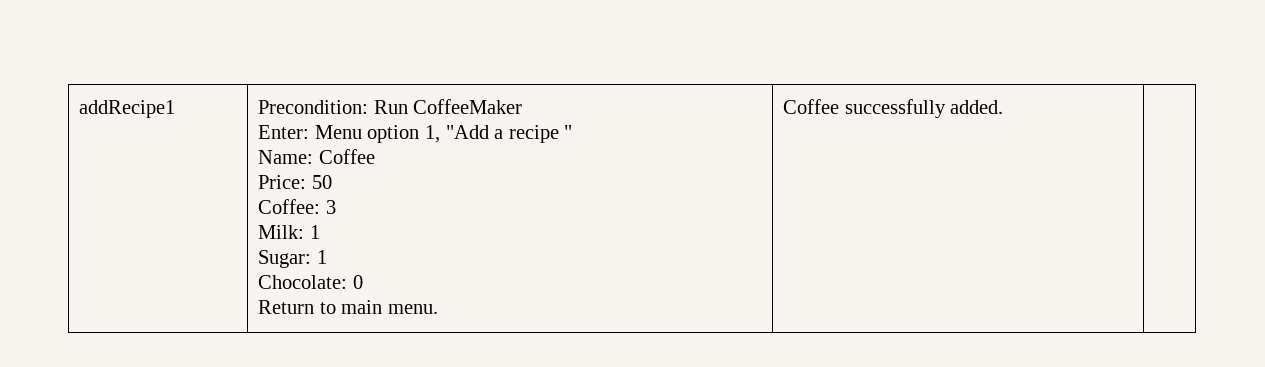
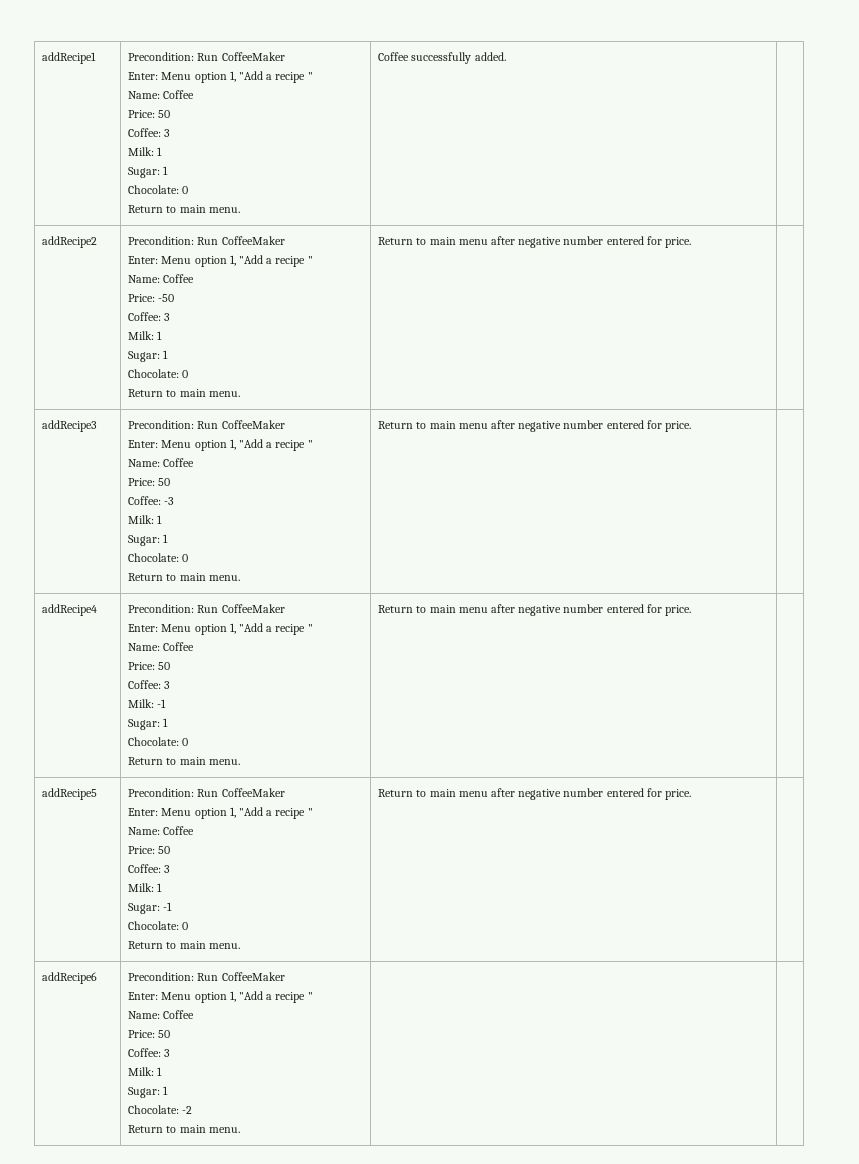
+ addRecipe2 | Precondition: Run CoffeeMaker
+ Enter: Menu option 1, "Add a recipe "
+ Name: Coffee
+ Price: -50
+ Coffee: 3
+ Milk: 1
+ Sugar: 1
+ Chocolate: 0
+ Return to main menu. | Return to main menu after negative number entered for price. |
+ addRecipe3 | Precondition: Run CoffeeMaker
+ Enter: Menu option 1, "Add a recipe "
+ Name: Coffee
+ Price: 50
+ Coffee: -3
+ Milk: 1
+ Sugar: 1
+ Chocolate: 0
+ Return to main menu. | Return to main menu after negative number entered for price. |
+ addRecipe4 | Precondition: Run CoffeeMaker
+ Enter: Menu option 1, "Add a recipe "
+ Name: Coffee
+ Price: 50
+ Coffee: 3
+ Milk: -1
+ Sugar: 1
+ Chocolate: 0
+ Return to main menu. | Return to main menu after negative number entered for price. |
+ addRecipe5 | Precondition: Run CoffeeMaker
+ Enter: Menu option 1, "Add a recipe "
+ Name: Coffee
+ Price: 50
+ Coffee: 3
+ Milk: 1
+ Sugar: -1
+ Chocolate: 0
+ Return to main menu. | Return to main menu after negative number entered for price. |
+ addRecipe6 | Precondition: Run CoffeeMaker
+ Enter: Menu option 1, "Add a recipe "
+ Name: Coffee
+ Price: 50
+ Coffee: 3
+ Milk: 1
+ Sugar: 1
+ Chocolate: -2
+ Return to main menu. | |

